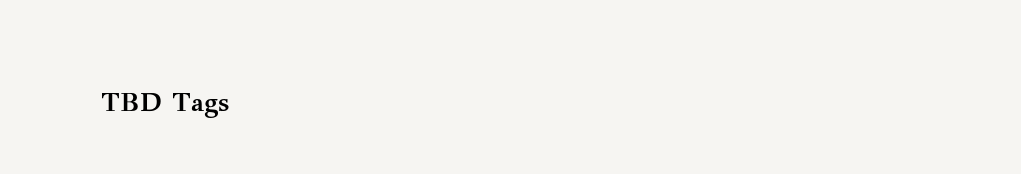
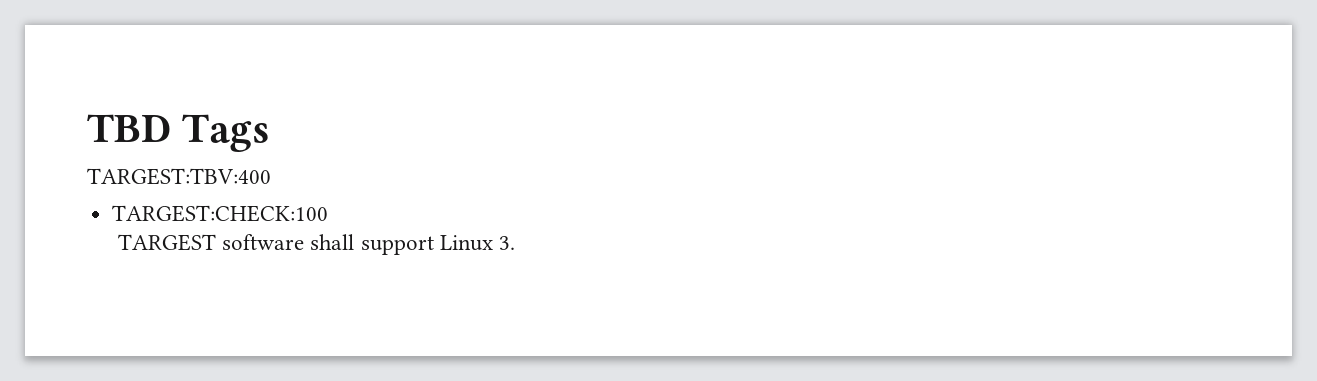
+ TARGEST:TBV:400
+ TARGEST:CHECK:100
+ TARGEST software shall support Linux 3.

